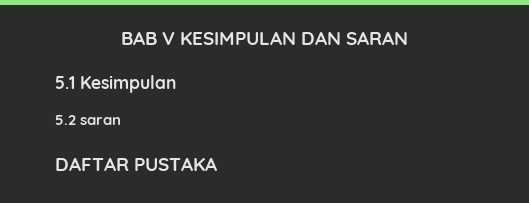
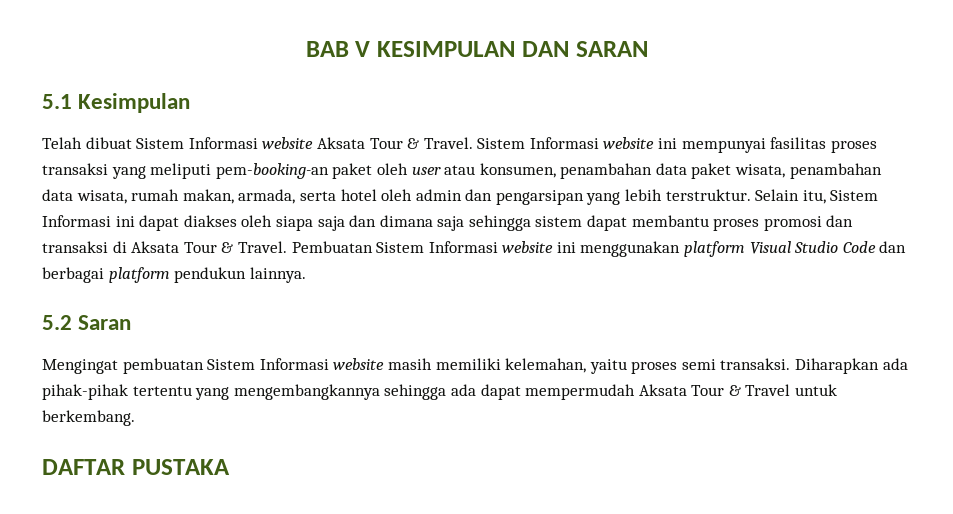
- 5.2 saran
+ Telah dibuat Sistem Informasi website Aksata Tour & Travel. Sistem Informasi website ini mempunyai fasilitas proses transaksi yang meliputi pem-booking-an paket oleh user atau konsumen, penambahan data paket wisata, penambahan data wisata, rumah makan, armada, serta hotel oleh admin dan pengarsipan yang lebih terstruktur. Selain itu, Sistem Informasi ini dapat diakses oleh siapa saja dan dimana saja sehingga sistem dapat membantu proses promosi dan transaksi di Aksata Tour & Travel. Pembuatan Sistem Informasi website ini menggunakan platform Visual Studio Code dan berbagai platform pendukun lainnya.
+ 5.2 Saran
+ Mengingat pembuatan Sistem Informasi website masih memiliki kelemahan, yaitu proses semi transaksi. Diharapkan ada pihak-pihak tertentu yang mengembangkannya sehingga ada dapat mempermudah Aksata Tour & Travel untuk berkembang.

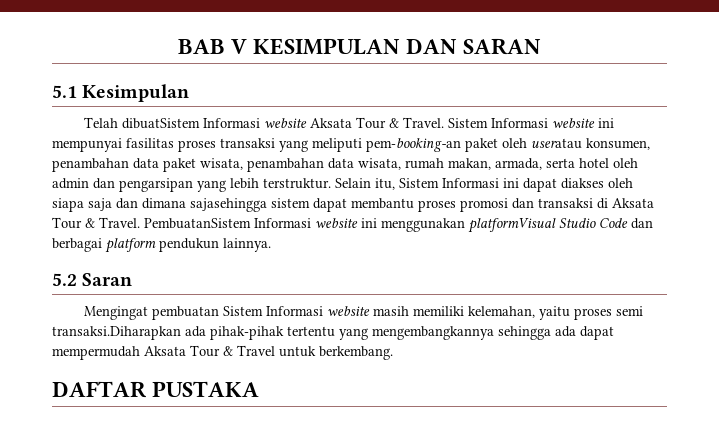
- Telah dibuat Sistem Informasi website Aksata Tour & Travel.
+ Telah dibuatSistem Informasi website Aksata Tour & Travel.
- Sistem Informasi website ini mempunyai fasilitas proses transaksi yang meliputi pem-booking-an paket oleh user atau konsumen, penambahan data paket wisata, penambahan data wisata, rumah makan, armada, serta hotel oleh admin dan pengarsipan yang lebih terstruktur.
+ Sistem Informasi website ini mempunyai fasilitas proses transaksi yang meliputi pem-booking-an paket oleh useratau konsumen, penambahan data paket wisata, penambahan data wisata, rumah makan, armada, serta hotel oleh admin dan pengarsipan yang lebih terstruktur.
- Selain itu, Sistem Informasi ini dapat diakses oleh siapa saja dan dimana saja sehingga sistem dapat membantu proses promosi dan transaksi di Aksata Tour & Travel.
+ Selain itu, Sistem Informasi ini dapat diakses oleh siapa saja dan dimana sajasehingga sistem dapat membantu proses promosi dan transaksi di Aksata Tour & Travel.
- Pembuatan Sistem Informasi website ini menggunakan platform Visual Studio Code dan berbagai platform pendukun lainnya.
+ PembuatanSistem Informasi website ini menggunakan platformVisual Studio Code dan berbagai platform pendukun lainnya.
- Mengingat pembuatan Sistem Informasi website masih memiliki kelemahan, yaitu proses semi transaksi. Diharapkan ada pihak-pihak tertentu yang mengembangkannya sehingga ada dapat mempermudah Aksata Tour & Travel untuk berkembang.
+ Mengingat pembuatan Sistem Informasi website masih memiliki kelemahan, yaitu proses semi transaksi.Diharapkan ada pihak-pihak tertentu yang mengembangkannya sehingga ada dapat mempermudah Aksata Tour & Travel untuk berkembang.

